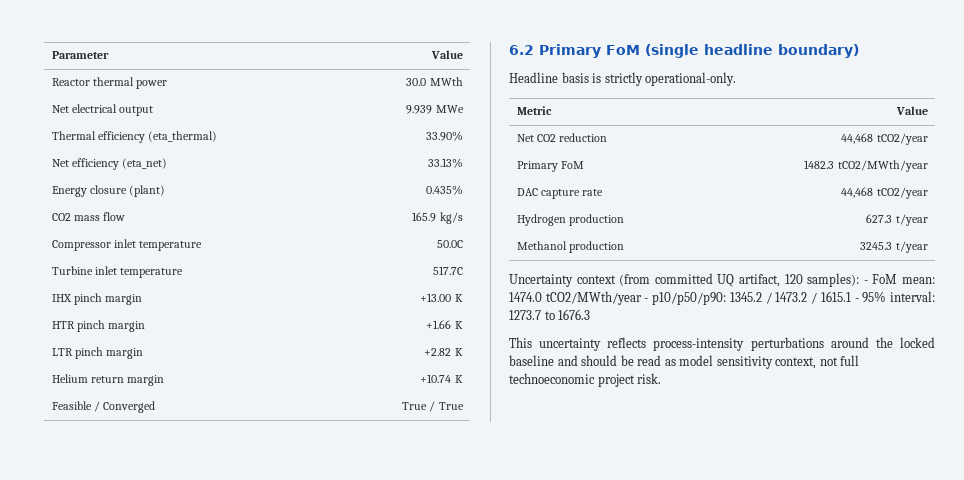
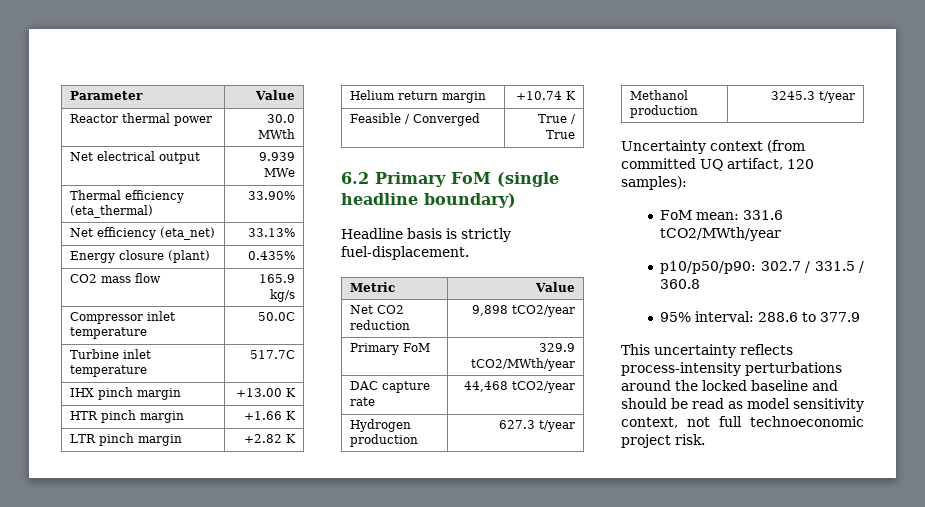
- Headline basis is strictly operational-only.
+ Headline basis is strictly fuel-displacement.
- Net CO2 reduction | 44,468 tCO2/year
+ Net CO2 reduction | 9,898 tCO2/year
- Primary FoM | 1482.3 tCO2/MWth/year
+ Primary FoM | 329.9 tCO2/MWth/year
- Uncertainty context (from committed UQ artifact, 120 samples): - FoM mean: 1474.0 tCO2/MWth/year - p10/p50/p90: 1345.2 / 1473.2 / 1615.1 - 95% interval: 1273.7 to 1676.3
+ Uncertainty context (from committed UQ artifact, 120 samples):
+ FoM mean: 331.6 tCO2/MWth/year
+ p10/p50/p90: 302.7 / 331.5 / 360.8
+ 95% interval: 288.6 to 377.9

